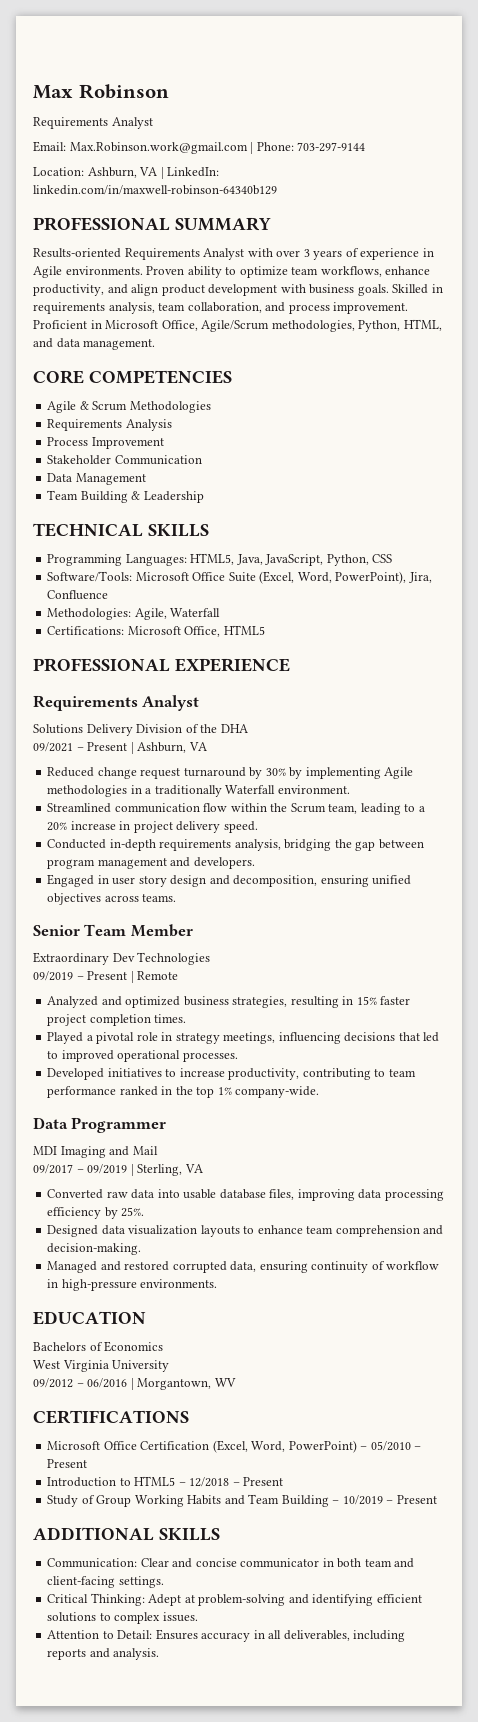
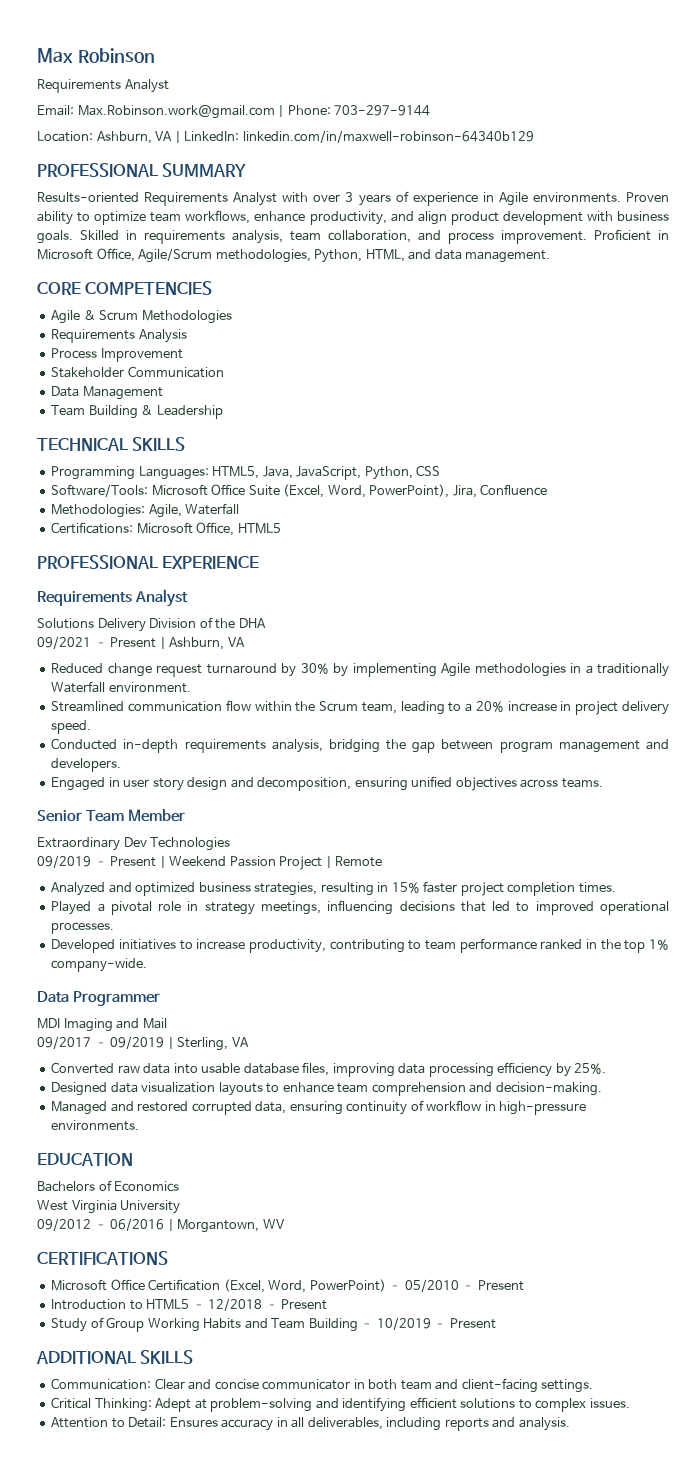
- 09/2019 – Present | Remote
+ 09/2019 – Present | Weekend Passion Project | Remote

